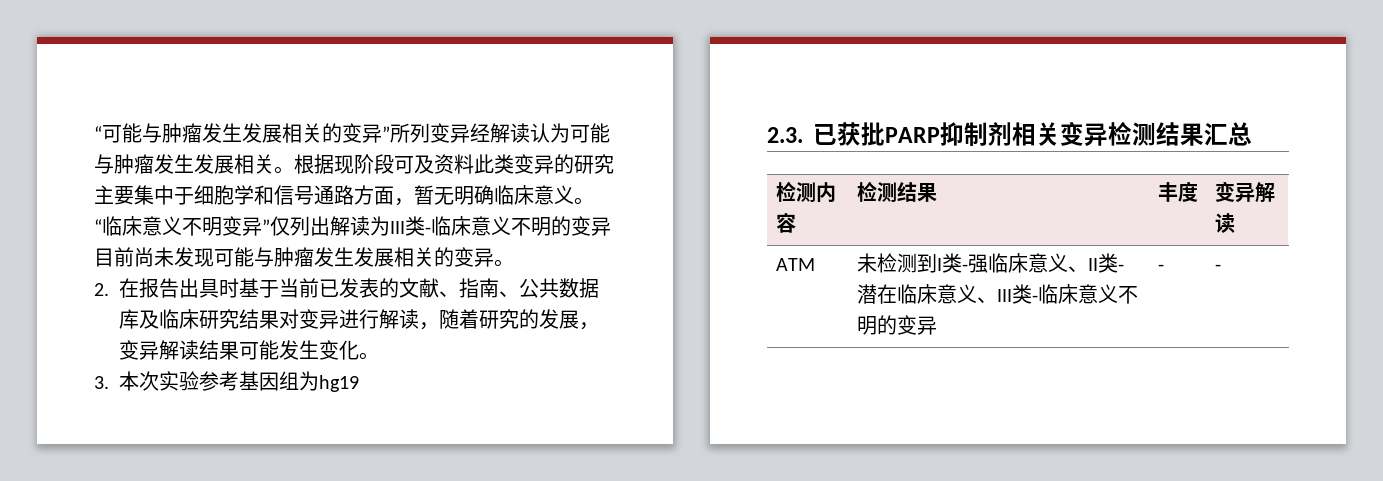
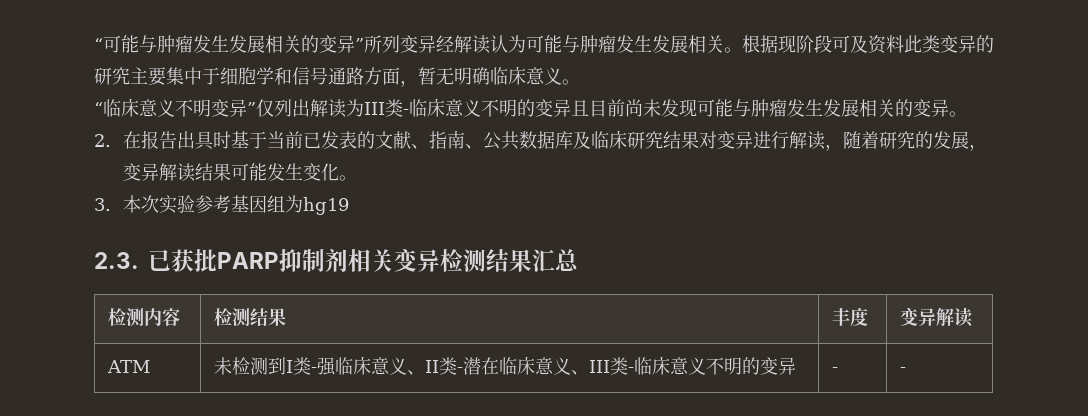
- “临床意义不明变异”仅列出解读为III类-临床意义不明的变异目前尚未发现可能与肿瘤发生发展相关的变异。
+ “临床意义不明变异”仅列出解读为III类-临床意义不明的变异且目前尚未发现可能与肿瘤发生发展相关的变异。

